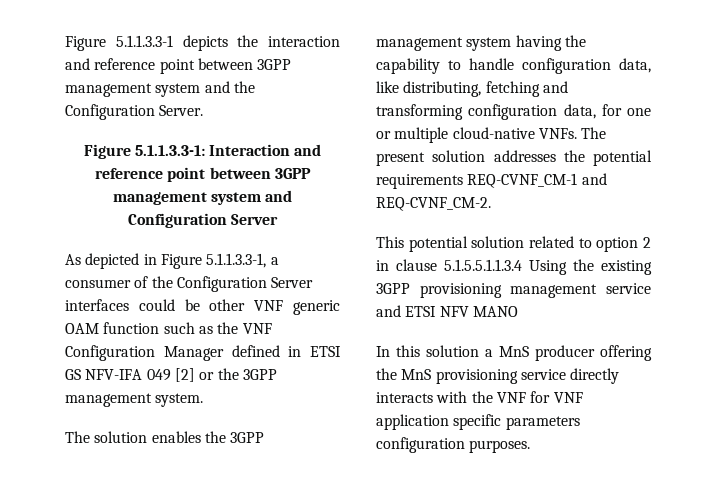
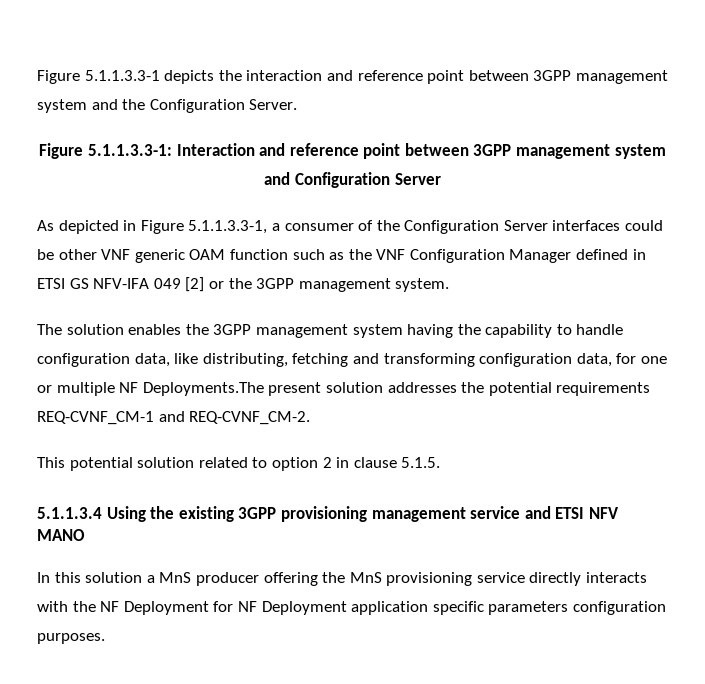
- The solution enables the 3GPP management system having the capability to handle configuration data, like distributing, fetching and transforming configuration data, for one or multiple cloud-native VNFs. The present solution addresses the potential requirements REQ-CVNF_CM-1 and REQ-CVNF_CM-2.
+ The solution enables the 3GPP management system having the capability to handle configuration data, like distributing, fetching and transforming configuration data, for one or multiple NF Deployments.The present solution addresses the potential requirements REQ-CVNF_CM-1 and REQ-CVNF_CM-2.
- This potential solution related to option 2 in clause 5.1.5.5.1.1.3.4 Using the existing 3GPP provisioning management service and ETSI NFV MANO
+ This potential solution related to option 2 in clause 5.1.5.
+ 5.1.1.3.4 Using the existing 3GPP provisioning management service and ETSI NFV MANO
- In this solution a MnS producer offering the MnS provisioning service directly interacts with the VNF for VNF application specific parameters configuration purposes.
+ In this solution a MnS producer offering the MnS provisioning service directly interacts with the NF Deployment for NF Deployment application specific parameters configuration purposes.

